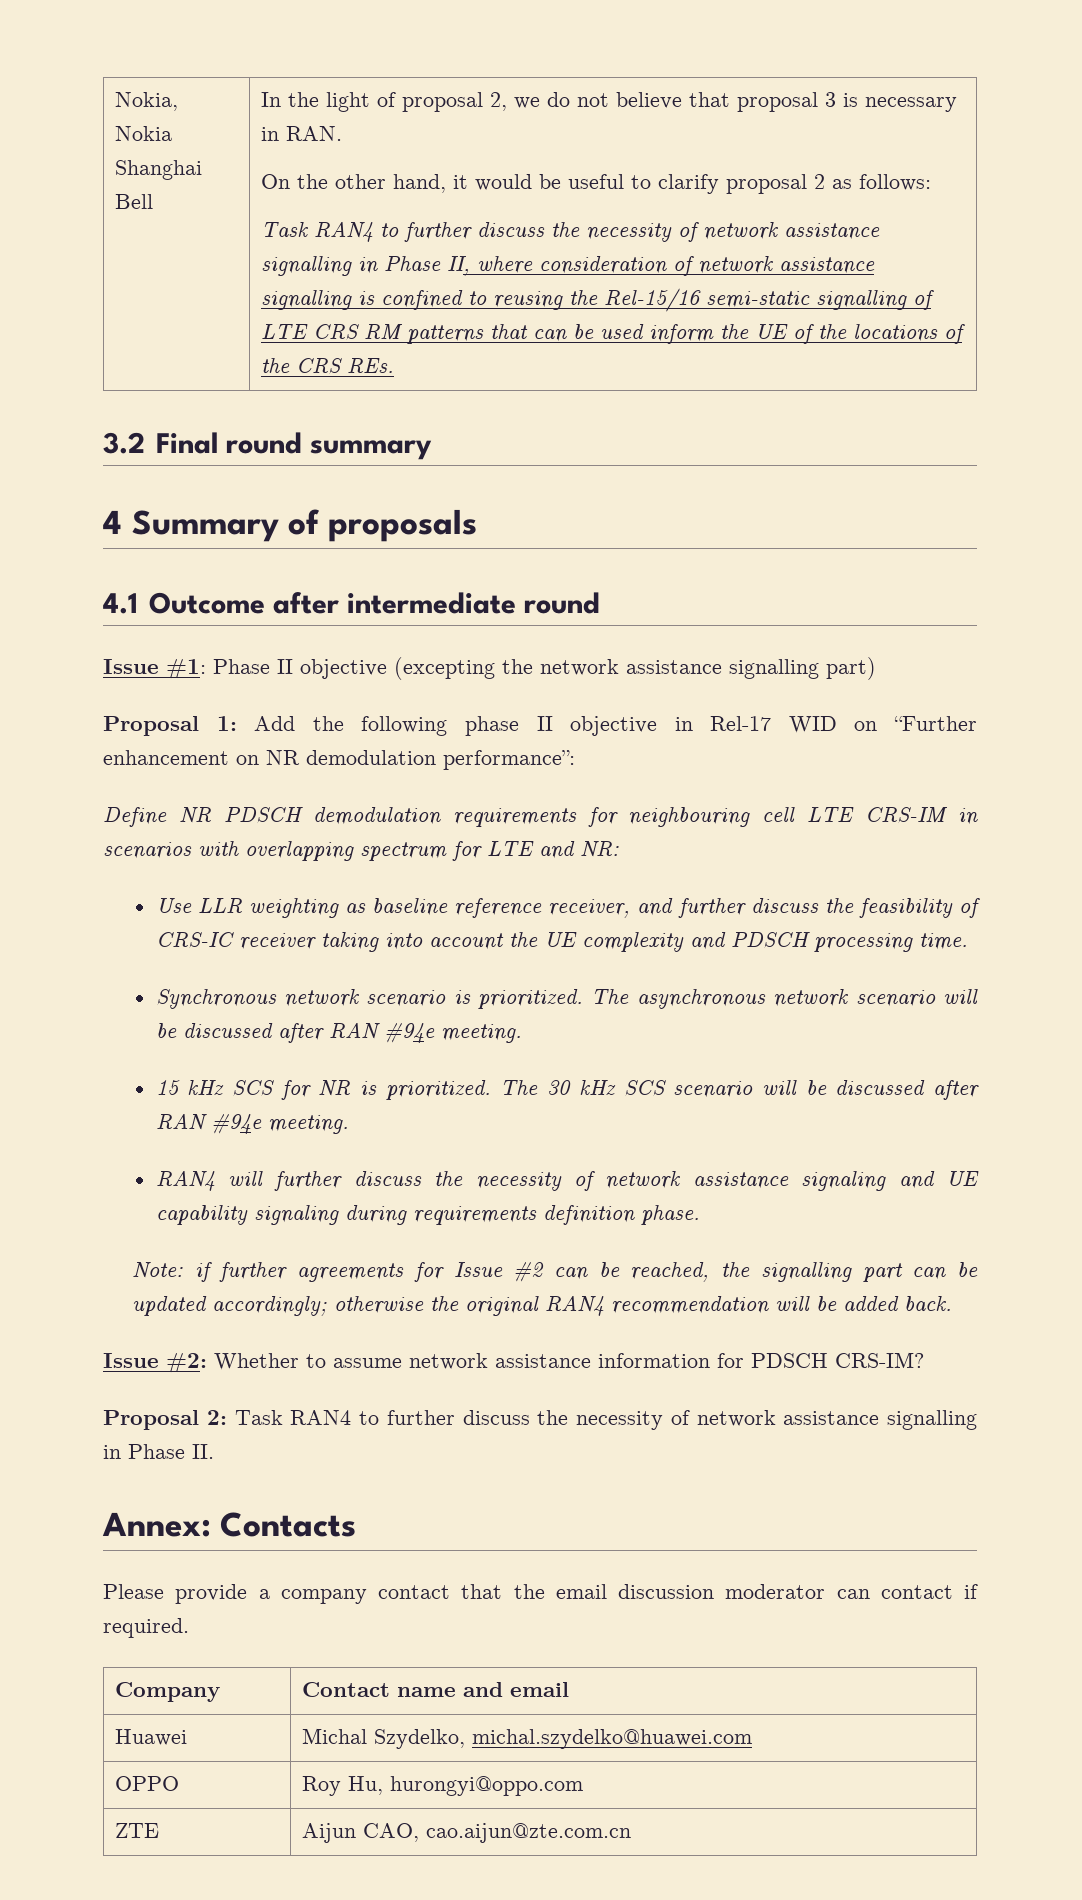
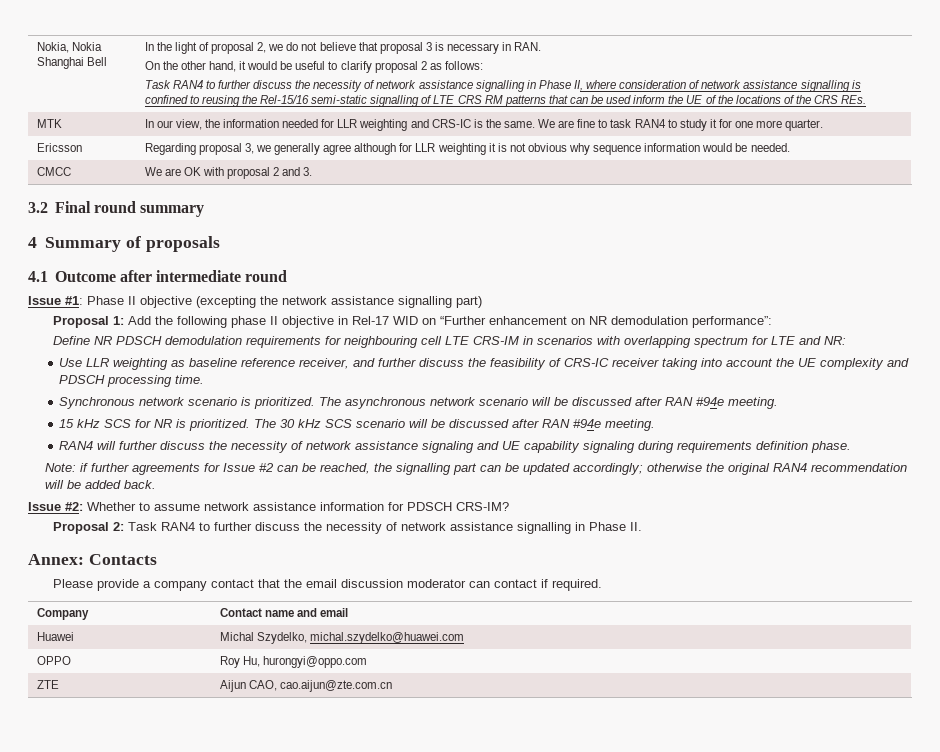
+ MTK | In our view, the information needed for LLR weighting and CRS-IC is the same. We are fine to task RAN4 to study it for one more quarter.
+ Ericsson | Regarding proposal 3, we generally agree although for LLR weighting it is not obvious why sequence information would be needed.
+ CMCC | We are OK with proposal 2 and 3.

